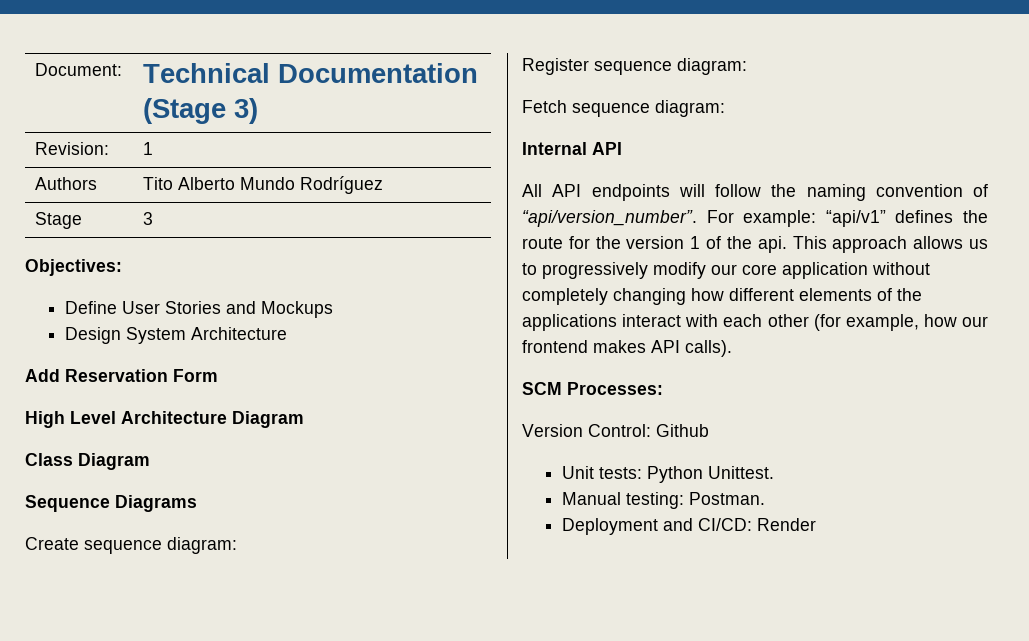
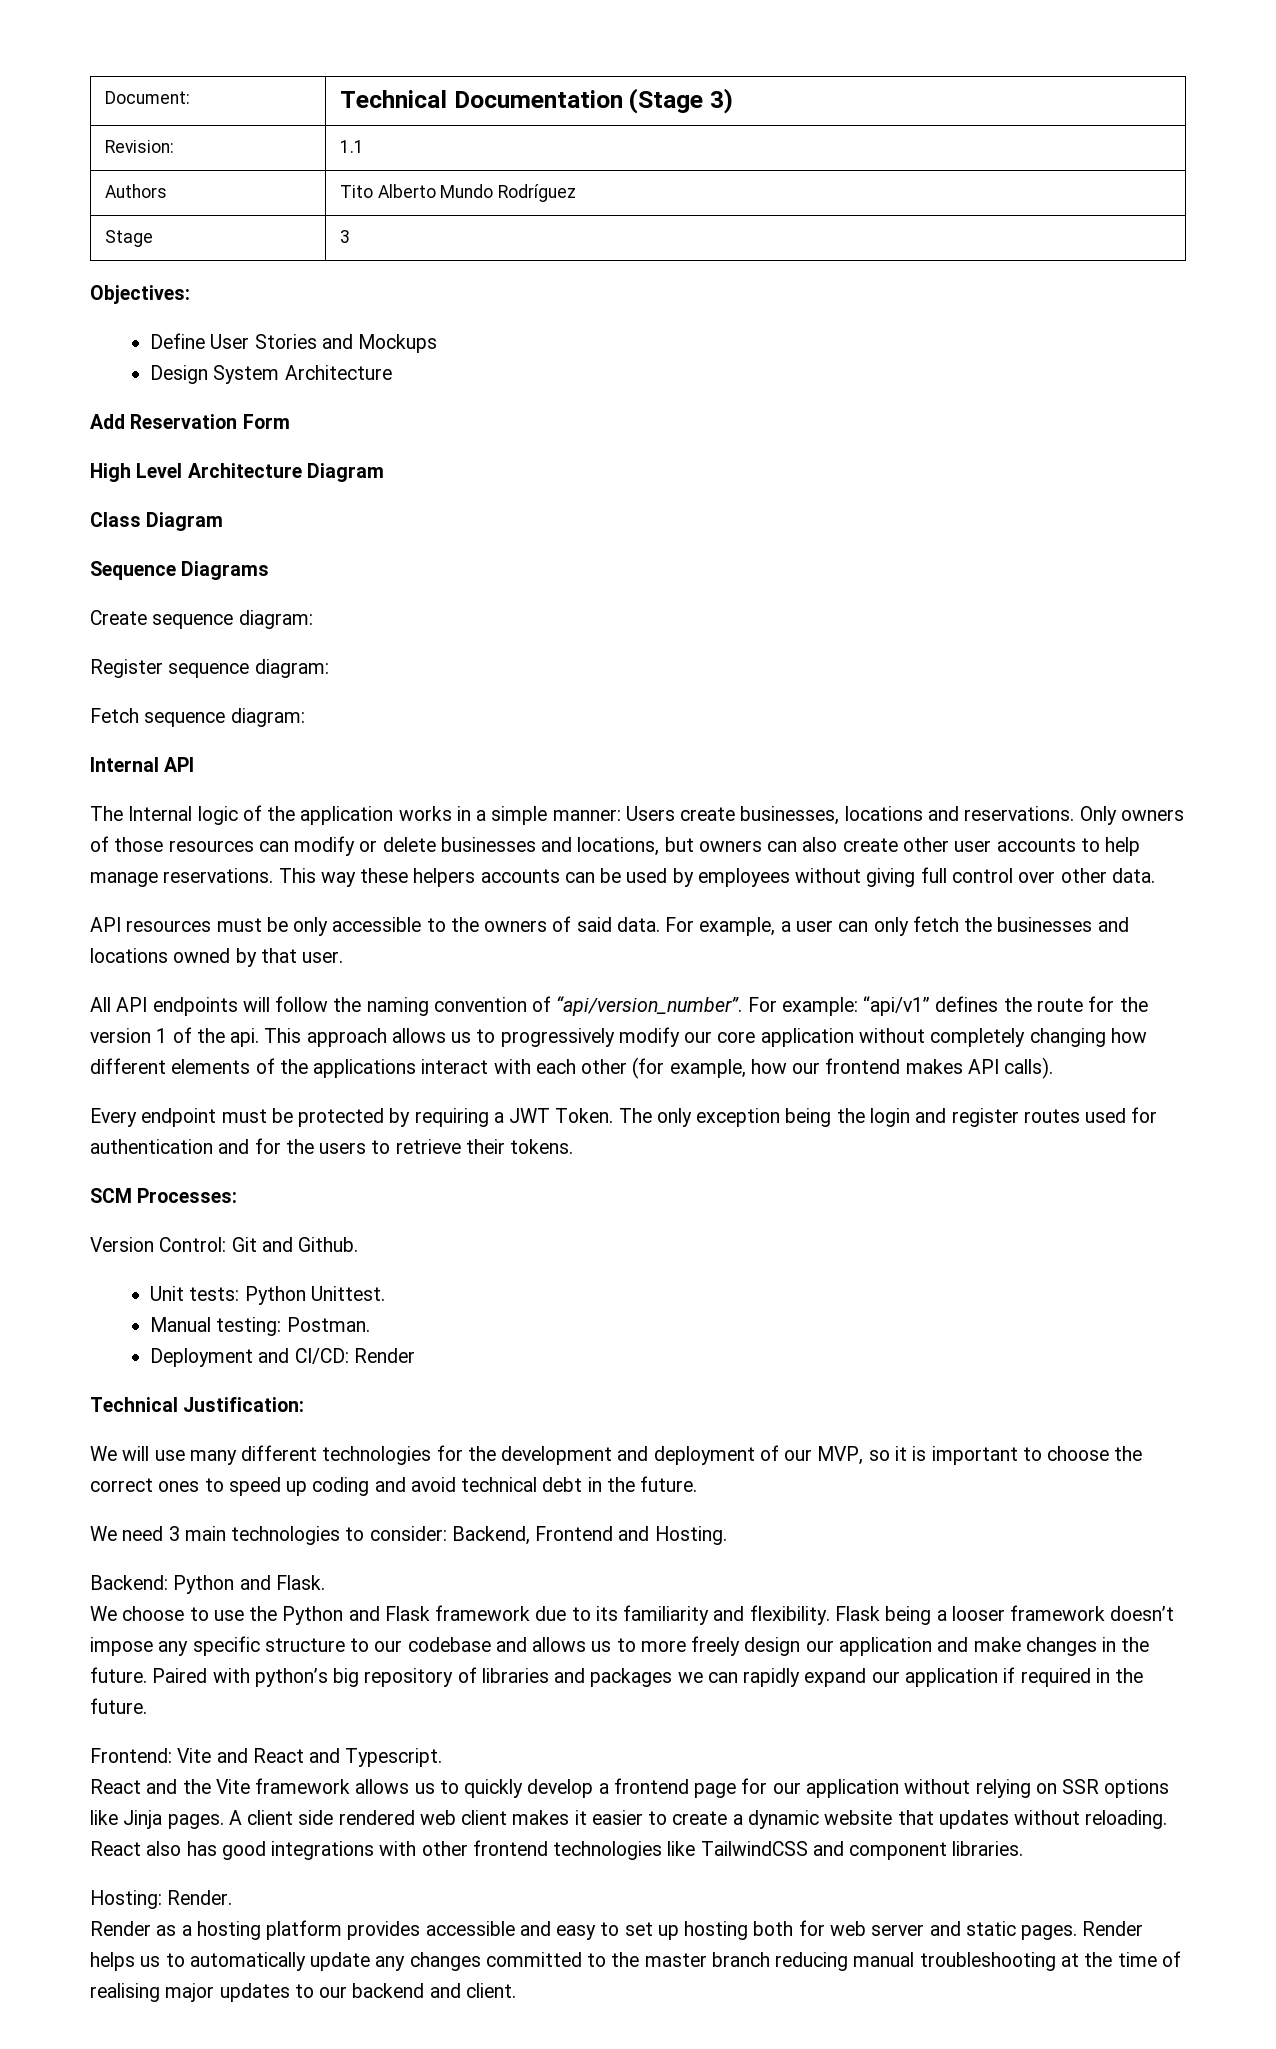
- Revision: | 1
+ Revision: | 1.1
+ The Internal logic of the application works in a simple manner: Users create businesses, locations and reservations. Only owners of those resources can modify or delete businesses and locations, but owners can also create other user accounts to help manage reservations. This way these helpers accounts can be used by employees without giving full control over other data.
+ API resources must be only accessible to the owners of said data. For example, a user can only fetch the businesses and locations owned by that user.
+ Every endpoint must be protected by requiring a JWT Token. The only exception being the login and register routes used for authentication and for the users to retrieve their tokens.
- Version Control: Github
+ Version Control: Git and Github.
+ Technical Justification:
+ We will use many different technologies for the development and deployment of our MVP, so it is important to choose the correct ones to speed up coding and avoid technical debt in the future.
+ We need 3 main technologies to consider: Backend, Frontend and Hosting.
+ Backend: Python and Flask.
+ We choose to use the Python and Flask framework due to its familiarity and flexibility. Flask being a looser framework doesn’t impose any specific structure to our codebase and allows us to more freely design our application and make changes in the future. Paired with python’s big repository of libraries and packages we can rapidly expand our application if required in the future.
+ Frontend: Vite and React and Typescript.
+ React and the Vite framework allows us to quickly develop a frontend page for our application without relying on SSR options like Jinja pages. A client side rendered web client makes it easier to create a dynamic website that updates without reloading. React also has good integrations with other frontend technologies like TailwindCSS and component libraries.
+ Hosting: Render.
+ Render as a hosting platform provides accessible and easy to set up hosting both for web server and static pages. Render helps us to automatically update any changes committed to the master branch reducing manual troubleshooting at the time of realising major updates to our backend and client.

